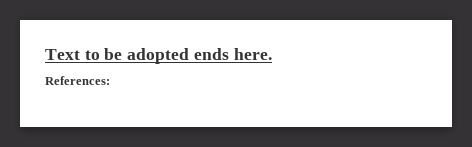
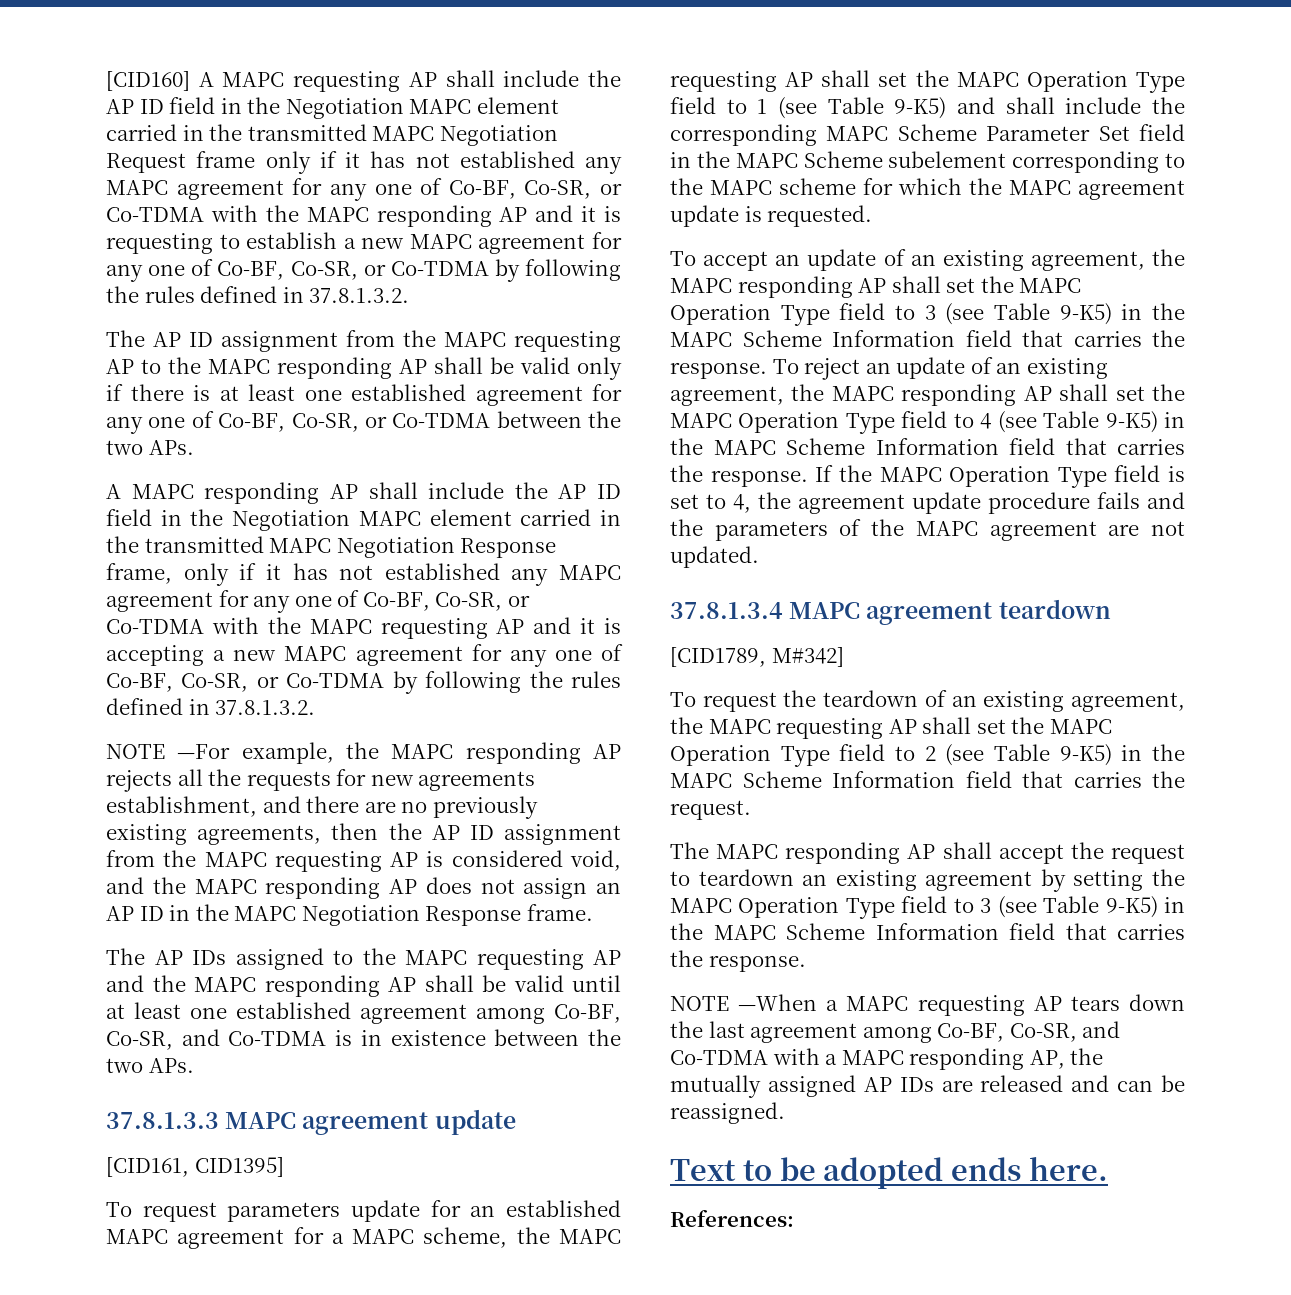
+ [CID160] A MAPC requesting AP shall include the AP ID field in the Negotiation MAPC element carried in the transmitted MAPC Negotiation Request frame only if it has not established any MAPC agreement for any one of Co-BF, Co-SR, or Co-TDMA with the MAPC responding AP and it is requesting to establish a new MAPC agreement for any one of Co-BF, Co-SR, or Co-TDMA by following the rules defined in 37.8.1.3.2.
+ The AP ID assignment from the MAPC requesting AP to the MAPC responding AP shall be valid only if there is at least one established agreement for any one of Co-BF, Co-SR, or Co-TDMA between the two APs.
+ A MAPC responding AP shall include the AP ID field in the Negotiation MAPC element carried in the transmitted MAPC Negotiation Response frame, only if it has not established any MAPC agreement for any one of Co-BF, Co-SR, or Co-TDMA with the MAPC requesting AP and it is accepting a new MAPC agreement for any one of Co-BF, Co-SR, or Co-TDMA by following the rules defined in 37.8.1.3.2.
+ NOTE —For example, the MAPC responding AP rejects all the requests for new agreements establishment, and there are no previously existing agreements, then the AP ID assignment from the MAPC requesting AP is considered void, and the MAPC responding AP does not assign an AP ID in the MAPC Negotiation Response frame.
+ The AP IDs assigned to the MAPC requesting AP and the MAPC responding AP shall be valid until at least one established agreement among Co-BF, Co-SR, and Co-TDMA is in existence between the two APs.
+ 37.8.1.3.3 MAPC agreement update
+ [CID161, CID1395]
+ To request parameters update for an established MAPC agreement for a MAPC scheme, the MAPC requesting AP shall set the MAPC Operation Type field to 1 (see Table 9-K5) and shall include the corresponding MAPC Scheme Parameter Set field in the MAPC Scheme subelement corresponding to the MAPC scheme for which the MAPC agreement update is requested.
+ To accept an update of an existing agreement, the MAPC responding AP shall set the MAPC Operation Type field to 3 (see Table 9-K5) in the MAPC Scheme Information field that carries the response. To reject an update of an existing agreement, the MAPC responding AP shall set the MAPC Operation Type field to 4 (see Table 9-K5) in the MAPC Scheme Information field that carries the response. If the MAPC Operation Type field is set to 4, the agreement update procedure fails and the parameters of the MAPC agreement are not updated.
+ 37.8.1.3.4 MAPC agreement teardown
+ [CID1789, M#342]
+ To request the teardown of an existing agreement, the MAPC requesting AP shall set the MAPC Operation Type field to 2 (see Table 9-K5) in the MAPC Scheme Information field that carries the request.
+ The MAPC responding AP shall accept the request to teardown an existing agreement by setting the MAPC Operation Type field to 3 (see Table 9-K5) in the MAPC Scheme Information field that carries the response.
+ NOTE —When a MAPC requesting AP tears down the last agreement among Co-BF, Co-SR, and Co-TDMA with a MAPC responding AP, the mutually assigned AP IDs are released and can be reassigned.

